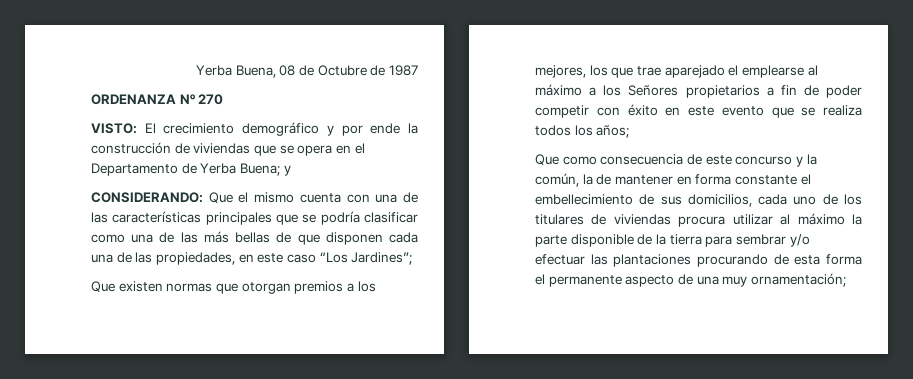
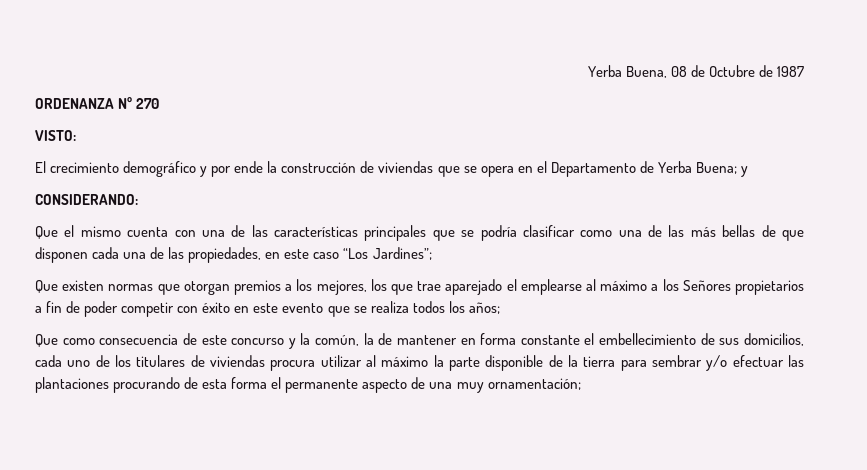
- VISTO: El crecimiento demográfico y por ende la construcción de viviendas que se opera en el Departamento de Yerba Buena; y
+ VISTO:
+ El crecimiento demográfico y por ende la construcción de viviendas que se opera en el Departamento de Yerba Buena; y
- CONSIDERANDO: Que el mismo cuenta con una de las características principales que se podría clasificar como una de las más bellas de que disponen cada una de las propiedades, en este caso “Los Jardines”;
+ CONSIDERANDO:
+ Que el mismo cuenta con una de las características principales que se podría clasificar como una de las más bellas de que disponen cada una de las propiedades, en este caso “Los Jardines”;

